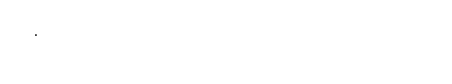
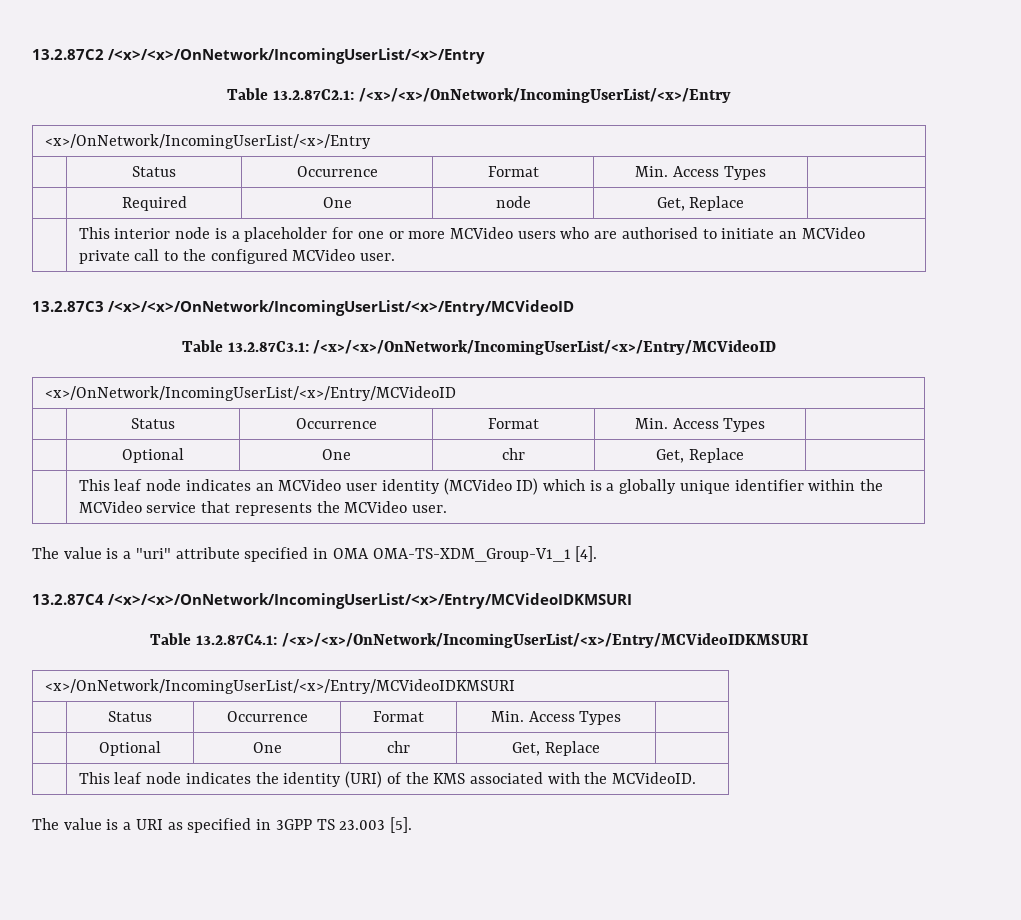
- .
+ 13.2.87C2 /<x>/<x>/OnNetwork/IncomingUserList/<x>/Entry
+ Table 13.2.87C2.1: /<x>/<x>/OnNetwork/IncomingUserList/<x>/Entry
+ <x>/OnNetwork/IncomingUserList/<x>/Entry
+ | Status | Occurrence | Format | Min. Access Types |
+ | Required | One | node | Get, Replace |
+ | This interior node is a placeholder for one or more MCVideo users who are authorised to initiate an MCVideo private call to the configured MCVideo user.
+ 13.2.87C3 /<x>/<x>/OnNetwork/IncomingUserList/<x>/Entry/MCVideoID
+ Table 13.2.87C3.1: /<x>/<x>/OnNetwork/IncomingUserList/<x>/Entry/MCVideoID
+ <x>/OnNetwork/IncomingUserList/<x>/Entry/MCVideoID
+ | Status | Occurrence | Format | Min. Access Types |
+ | Optional | One | chr | Get, Replace |
+ | This leaf node indicates an MCVideo user identity (MCVideo ID) which is a globally unique identifier within the MCVideo service that represents the MCVideo user.
+ The value is a "uri" attribute specified in OMA OMA-TS-XDM_Group-V1_1 [4].
+ 13.2.87C4 /<x>/<x>/OnNetwork/IncomingUserList/<x>/Entry/MCVideoIDKMSURI
+ Table 13.2.87C4.1: /<x>/<x>/OnNetwork/IncomingUserList/<x>/Entry/MCVideoIDKMSURI
+ <x>/OnNetwork/IncomingUserList/<x>/Entry/MCVideoIDKMSURI
+ | Status | Occurrence | Format | Min. Access Types |
+ | Optional | One | chr | Get, Replace |
+ | This leaf node indicates the identity (URI) of the KMS associated with the MCVideoID.
+ The value is a URI as specified in 3GPP TS 23.003 [5].

